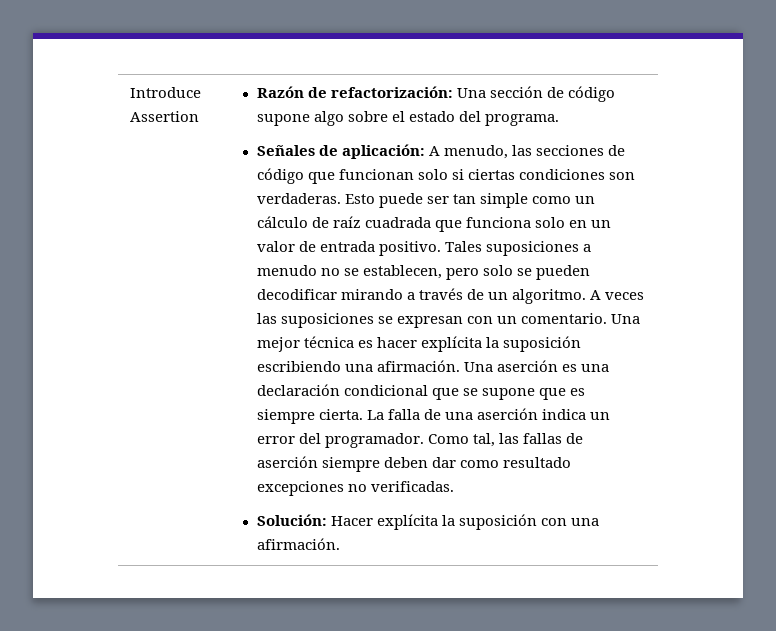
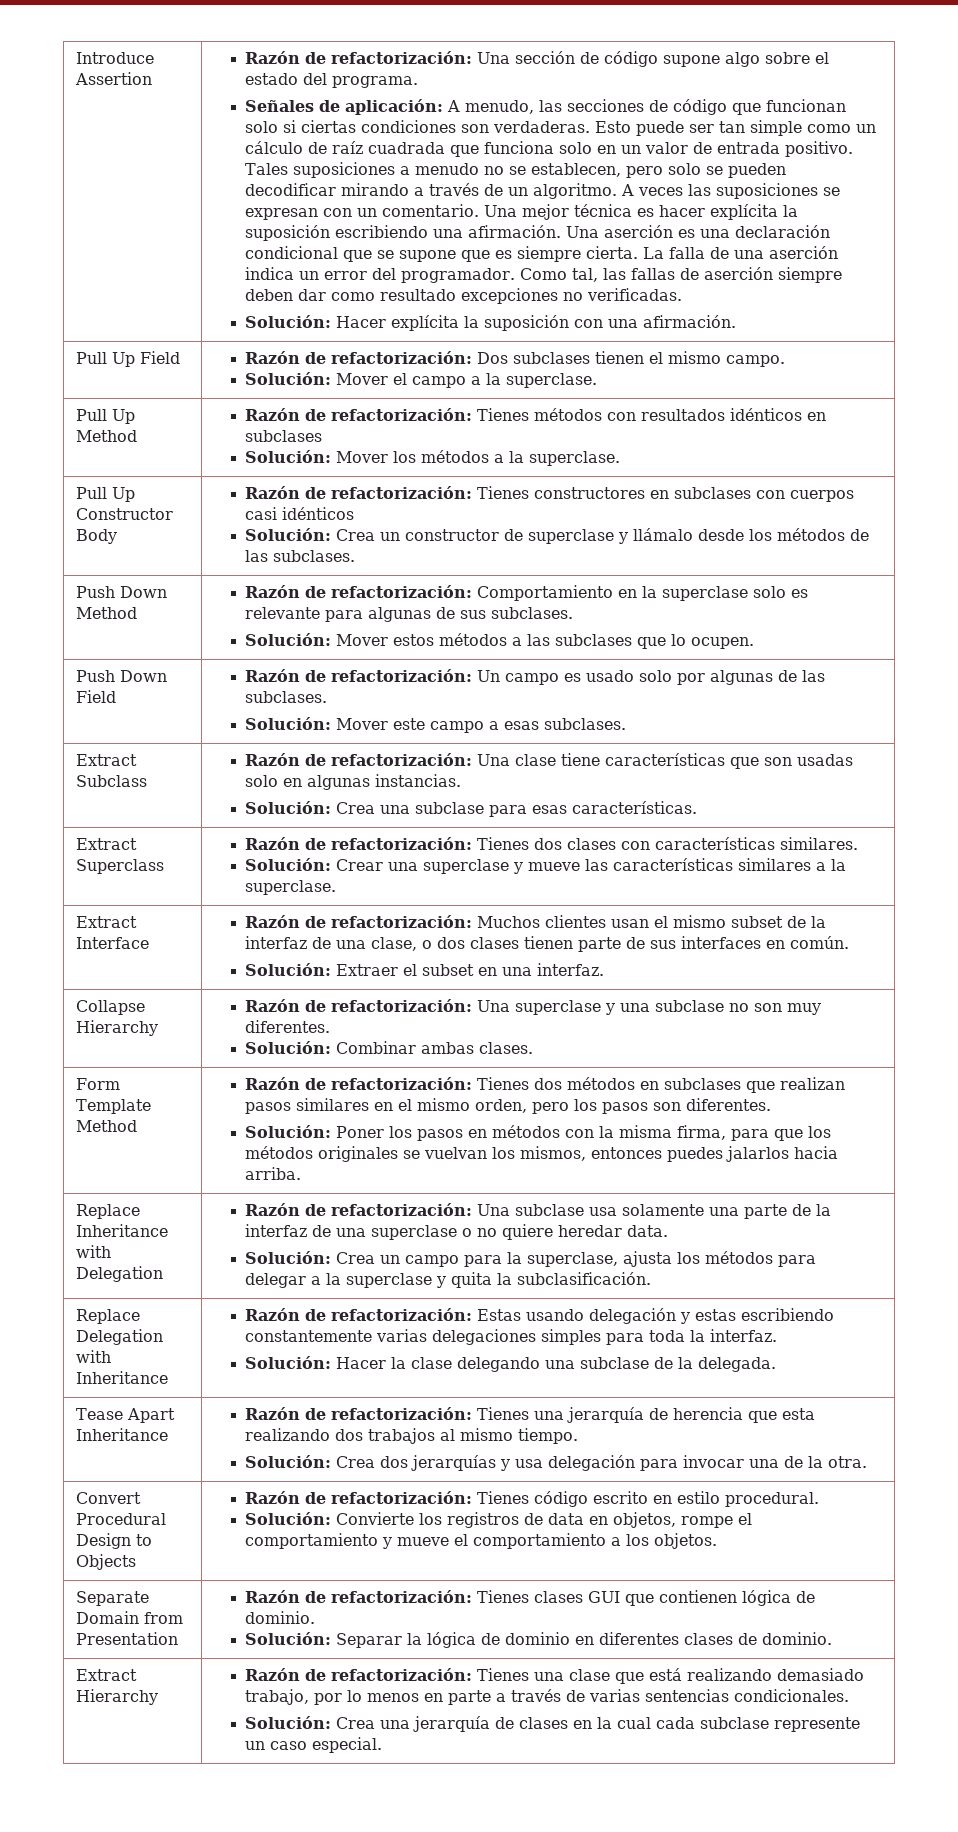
+ Pull Up Field | Razón de refactorización: Dos subclases tienen el mismo campo.
+ Solución: Mover el campo a la superclase.
+ Pull Up Method | Razón de refactorización: Tienes métodos con resultados idénticos en subclases
+ Solución: Mover los métodos a la superclase.
+ Pull Up Constructor Body | Razón de refactorización: Tienes constructores en subclases con cuerpos casi idénticos
+ Solución: Crea un constructor de superclase y llámalo desde los métodos de las subclases.
+ Push Down Method | Razón de refactorización: Comportamiento en la superclase solo es relevante para algunas de sus subclases.
+ Solución: Mover estos métodos a las subclases que lo ocupen.
+ Push Down Field | Razón de refactorización: Un campo es usado solo por algunas de las subclases.
+ Solución: Mover este campo a esas subclases.
+ Extract Subclass | Razón de refactorización: Una clase tiene características que son usadas solo en algunas instancias.
+ Solución: Crea una subclase para esas características.
+ Extract Superclass | Razón de refactorización: Tienes dos clases con características similares.
+ Solución: Crear una superclase y mueve las características similares a la superclase.
+ Extract Interface | Razón de refactorización: Muchos clientes usan el mismo subset de la interfaz de una clase, o dos clases tienen parte de sus interfaces en común.
+ Solución: Extraer el subset en una interfaz.
+ Collapse Hierarchy | Razón de refactorización: Una superclase y una subclase no son muy diferentes.
+ Solución: Combinar ambas clases.
+ Form Template Method | Razón de refactorización: Tienes dos métodos en subclases que realizan pasos similares en el mismo orden, pero los pasos son diferentes.
+ Solución: Poner los pasos en métodos con la misma firma, para que los métodos originales se vuelvan los mismos, entonces puedes jalarlos hacia arriba.
+ Replace Inheritance with Delegation | Razón de refactorización: Una subclase usa solamente una parte de la interfaz de una superclase o no quiere heredar data.
+ Solución: Crea un campo para la superclase, ajusta los métodos para delegar a la superclase y quita la subclasificación.
+ Replace Delegation with Inheritance | Razón de refactorización: Estas usando delegación y estas escribiendo constantemente varias delegaciones simples para toda la interfaz.
+ Solución: Hacer la clase delegando una subclase de la delegada.
+ Tease Apart Inheritance | Razón de refactorización: Tienes una jerarquía de herencia que esta realizando dos trabajos al mismo tiempo.
+ Solución: Crea dos jerarquías y usa delegación para invocar una de la otra.
+ Convert Procedural Design to Objects | Razón de refactorización: Tienes código escrito en estilo procedural.
+ Solución: Convierte los registros de data en objetos, rompe el comportamiento y mueve el comportamiento a los objetos.
+ Separate Domain from Presentation | Razón de refactorización: Tienes clases GUI que contienen lógica de dominio.
+ Solución: Separar la lógica de dominio en diferentes clases de dominio.
+ Extract Hierarchy | Razón de refactorización: Tienes una clase que está realizando demasiado trabajo, por lo menos en parte a través de varias sentencias condicionales.
+ Solución: Crea una jerarquía de clases en la cual cada subclase represente un caso especial.

